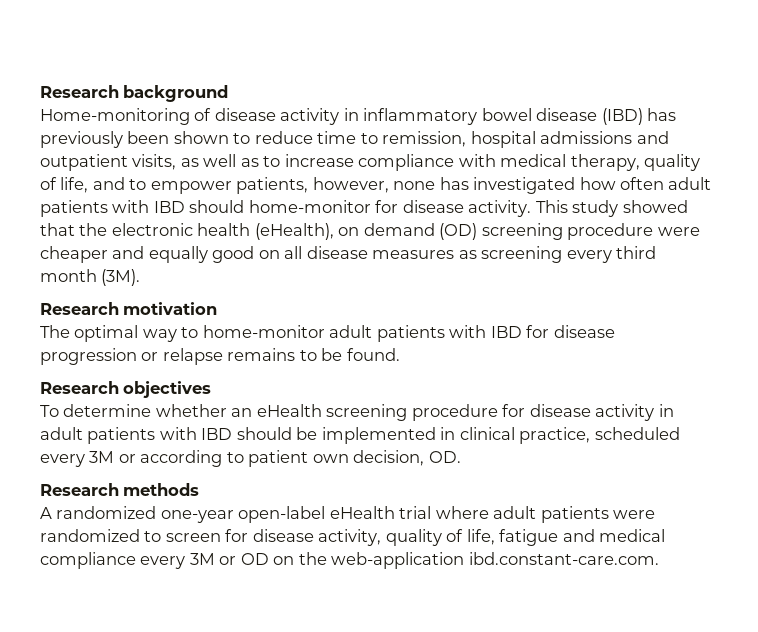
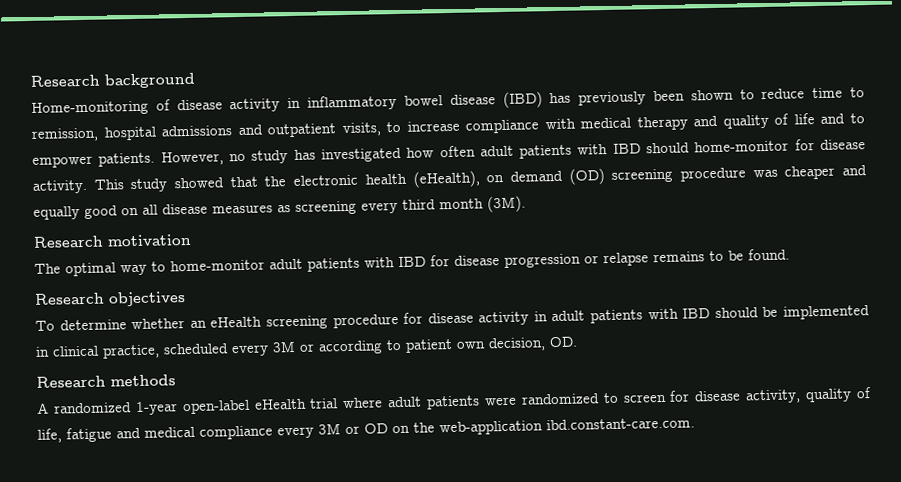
- Home-monitoring of disease activity in inflammatory bowel disease (IBD) has previously been shown to reduce time to remission, hospital admissions and outpatient visits, as well as to increase compliance with medical therapy, quality of life, and to empower patients, however, none has investigated how often adult patients with IBD should home-monitor for disease activity.
+ Home-monitoring of disease activity in inflammatory bowel disease (IBD) has previously been shown to reduce time to remission, hospital admissions and outpatient visits, to increase compliance with medical therapy and quality of life and to empower patients. However, no study has investigated how often adult patients with IBD should home-monitor for disease activity.
- This study showed that the electronic health (eHealth), on demand (OD) screening procedure were cheaper and equally good on all disease measures as screening every third month (3M).
+ This study showed that the electronic health (eHealth), on demand (OD) screening procedure was cheaper and equally good on all disease measures as screening every third month (3M).
- A randomized one-year open-label eHealth trial where adult patients were randomized to screen for disease activity, quality of life, fatigue and medical compliance every 3M or OD on the web-application ibd.constant-care.com.
+ A randomized 1-year open-label eHealth trial where adult patients were randomized to screen for disease activity, quality of life, fatigue and medical compliance every 3M or OD on the web-application ibd.constant-care.com.

